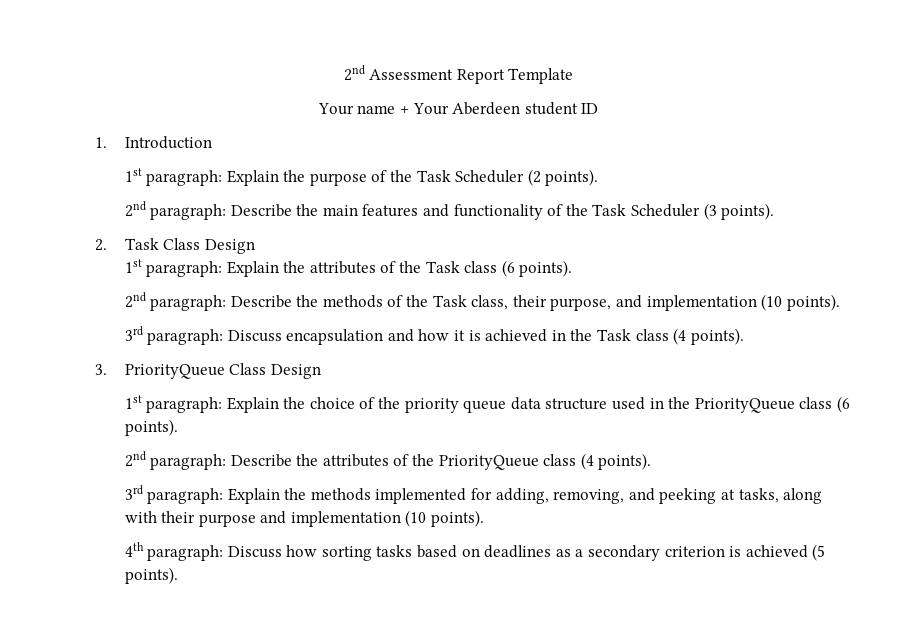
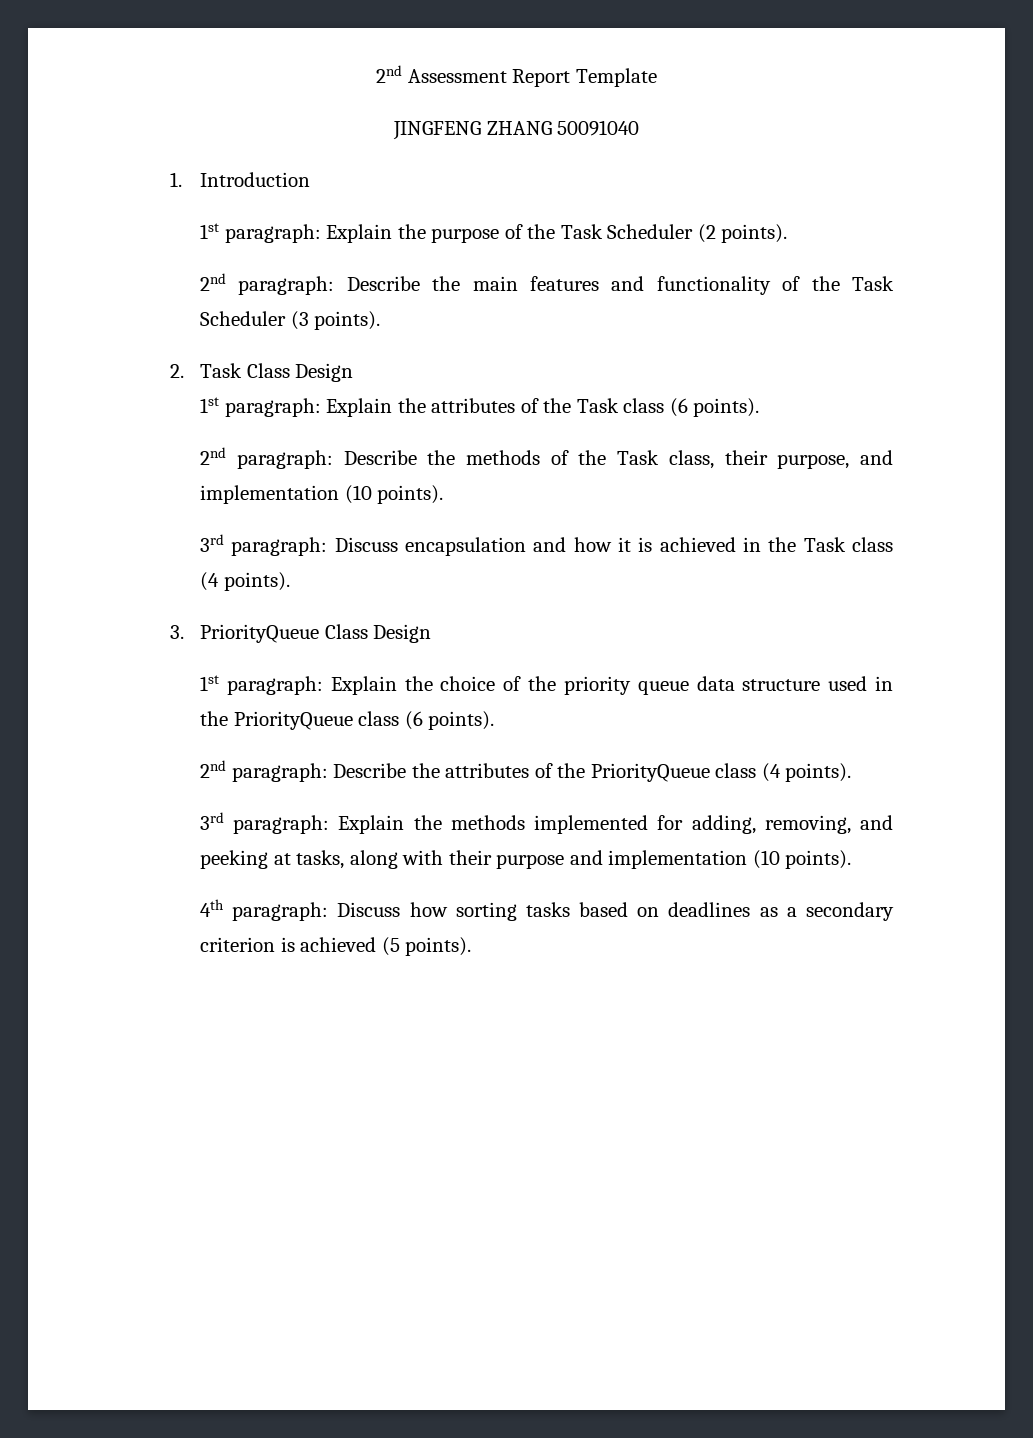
- Your name + Your Aberdeen student ID
+ JINGFENG ZHANG 50091040

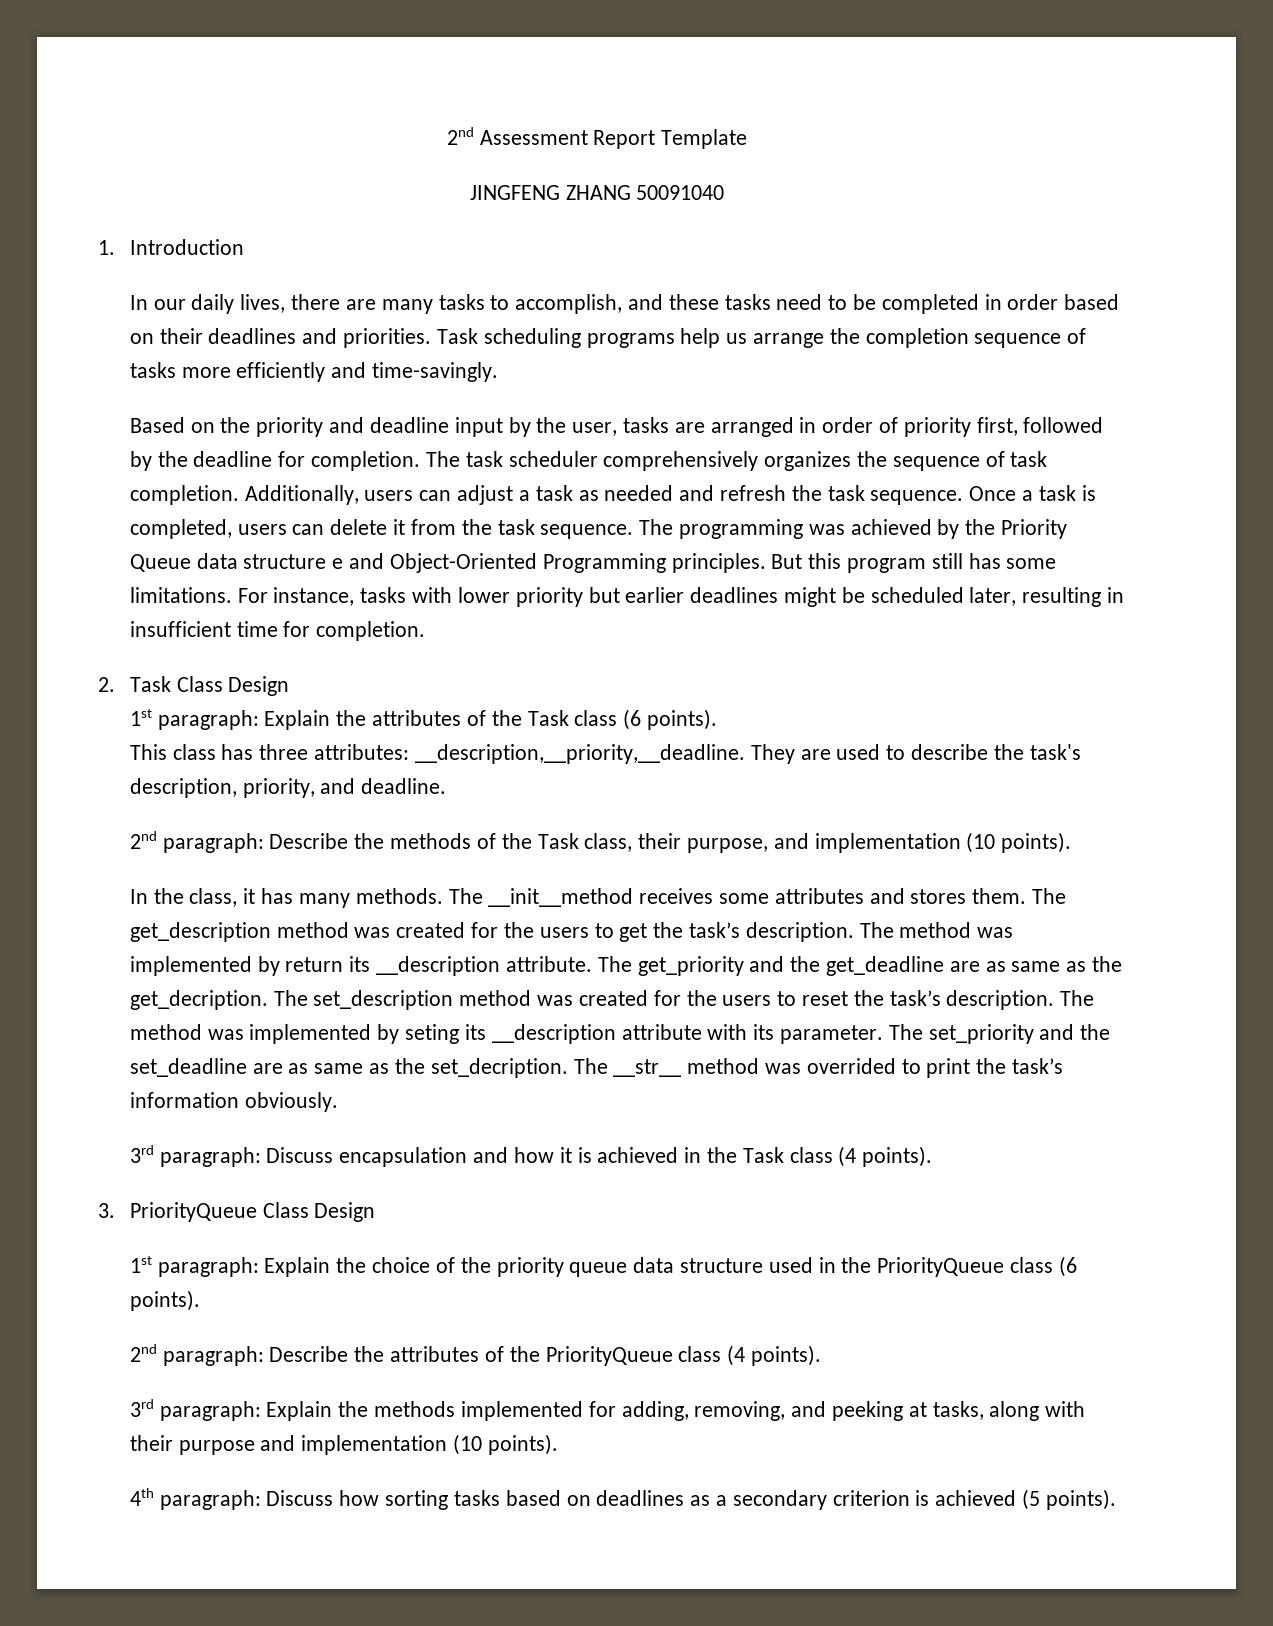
- 1st paragraph: Explain the purpose of the Task Scheduler (2 points).
- 2nd paragraph: Describe the main features and functionality of the Task Scheduler (3 points).
+ In our daily lives, there are many tasks to accomplish, and these tasks need to be completed in order based on their deadlines and priorities. Task scheduling programs help us arrange the completion sequence of tasks more efficiently and time-savingly.
+ Based on the priority and deadline input by the user, tasks are arranged in order of priority first, followed by the deadline for completion. The task scheduler comprehensively organizes the sequence of task completion. Additionally, users can adjust a task as needed and refresh the task sequence. Once a task is completed, users can delete it from the task sequence. The programming was achieved by the Priority Queue data structure e and Object-Oriented Programming principles. But this program still has some limitations. For instance, tasks with lower priority but earlier deadlines might be scheduled later, resulting in insufficient time for completion.
+ This class has three attributes: __description,__priority,__deadline. They are used to describe the task's description, priority, and deadline.
+ In the class, it has many methods. The __init__method receives some attributes and stores them. The get_description method was created for the users to get the task’s description. The method was implemented by return its __description attribute. The get_priority and the get_deadline are as same as the get_decription. The set_description method was created for the users to reset the task’s description. The method was implemented by seting its __description attribute with its parameter. The set_priority and the set_deadline are as same as the set_decription. The __str__ method was overrided to print the task’s information obviously.

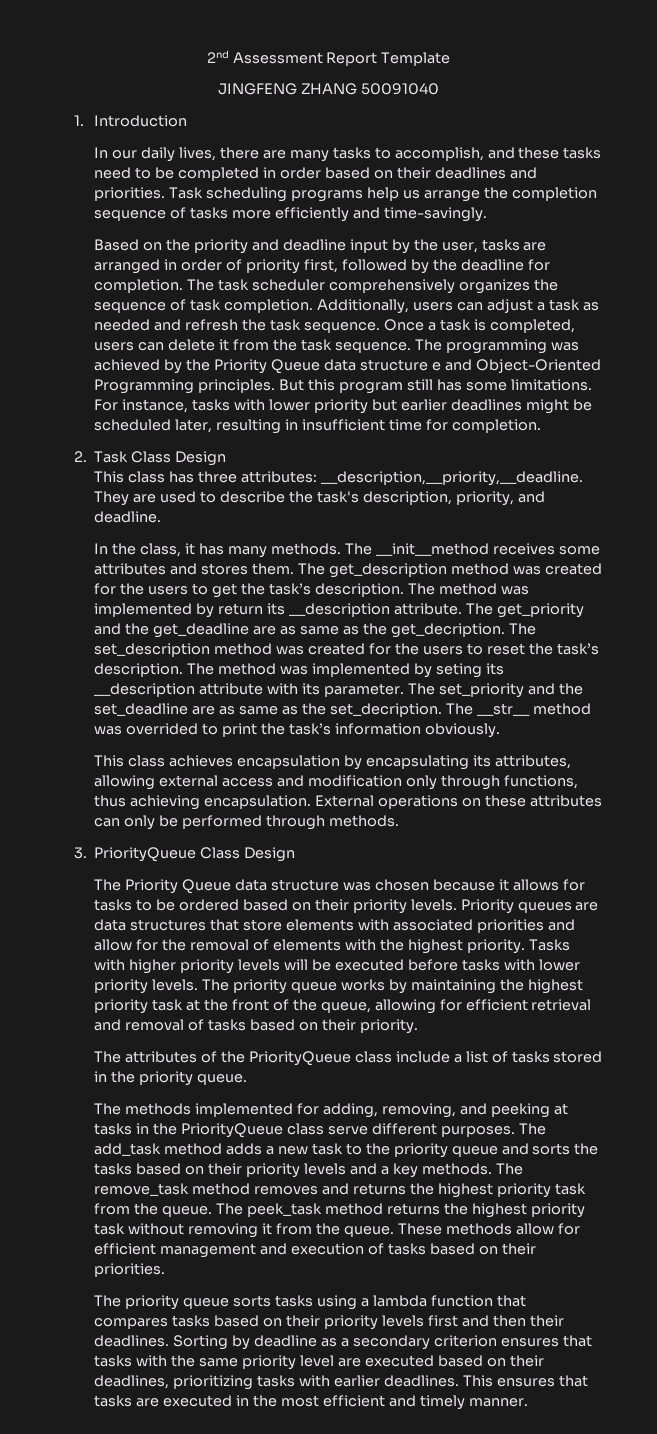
- 1st paragraph: Explain the attributes of the Task class (6 points).
- 2nd paragraph: Describe the methods of the Task class, their purpose, and implementation (10 points).
- 3rd paragraph: Discuss encapsulation and how it is achieved in the Task class (4 points).
+ This class achieves encapsulation by encapsulating its attributes, allowing external access and modification only through functions, thus achieving encapsulation. External operations on these attributes can only be performed through methods.
  3. PriorityQueue Class Design
- 1st paragraph: Explain the choice of the priority queue data structure used in the PriorityQueue class (6 points).
- 2nd paragraph: Describe the attributes of the PriorityQueue class (4 points).
- 3rd paragraph: Explain the methods implemented for adding, removing, and peeking at tasks, along with their purpose and implementation (10 points).
- 4th paragraph: Discuss how sorting tasks based on deadlines as a secondary criterion is achieved (5 points).
+ The Priority Queue data structure was chosen because it allows for tasks to be ordered based on their priority levels. Priority queues are data structures that store elements with associated priorities and allow for the removal of elements with the highest priority. Tasks with higher priority levels will be executed before tasks with lower priority levels. The priority queue works by maintaining the highest priority task at the front of the queue, allowing for efficient retrieval and removal of tasks based on their priority.
+ The attributes of the PriorityQueue class include a list of tasks stored in the priority queue.
+ The methods implemented for adding, removing, and peeking at tasks in the PriorityQueue class serve different purposes. The add_task method adds a new task to the priority queue and sorts the tasks based on their priority levels and a key methods. The remove_task method removes and returns the highest priority task from the queue. The peek_task method returns the highest priority task without removing it from the queue. These methods allow for efficient management and execution of tasks based on their priorities.
+ The priority queue sorts tasks using a lambda function that compares tasks based on their priority levels first and then their deadlines. Sorting by deadline as a secondary criterion ensures that tasks with the same priority level are executed based on their deadlines, prioritizing tasks with earlier deadlines. This ensures that tasks are executed in the most efficient and timely manner.

